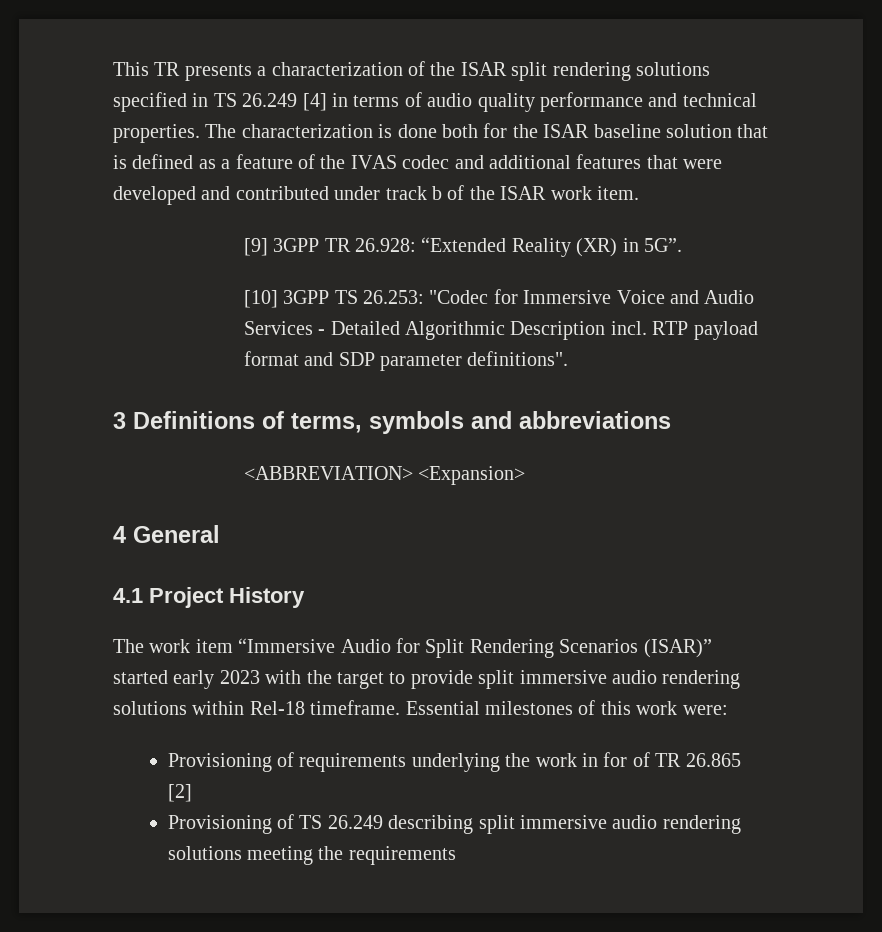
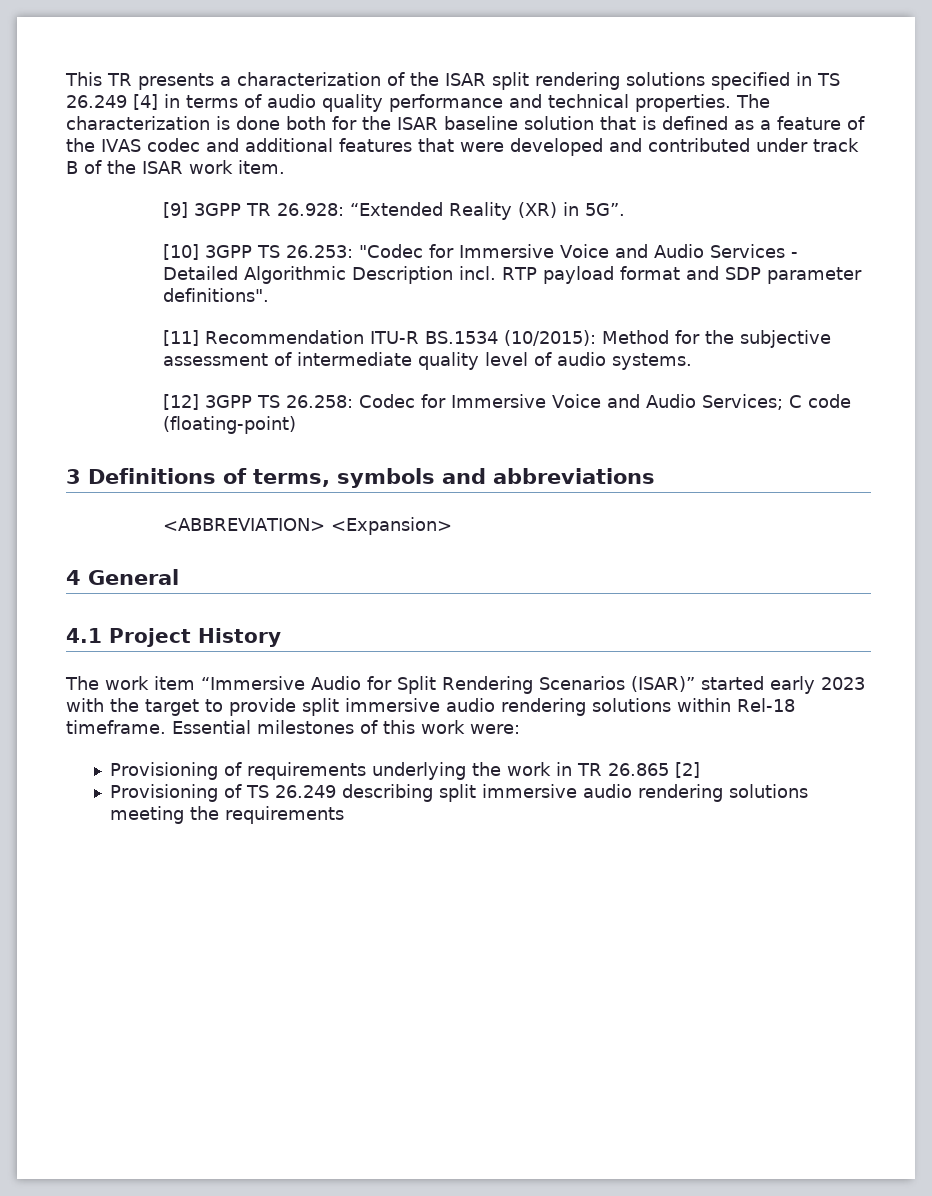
- The characterization is done both for the ISAR baseline solution that is defined as a feature of the IVAS codec and additional features that were developed and contributed under track b of the ISAR work item.
+ The characterization is done both for the ISAR baseline solution that is defined as a feature of the IVAS codec and additional features that were developed and contributed under track B of the ISAR work item.
+ [11] Recommendation ITU-R BS.1534 (10/2015): Method for the subjective assessment of intermediate quality level of audio systems.
+ [12] 3GPP TS 26.258: Codec for Immersive Voice and Audio Services; C code (floating-point)
- Provisioning of requirements underlying the work in for of TR 26.865 [2]
+ Provisioning of requirements underlying the work in TR 26.865 [2]

